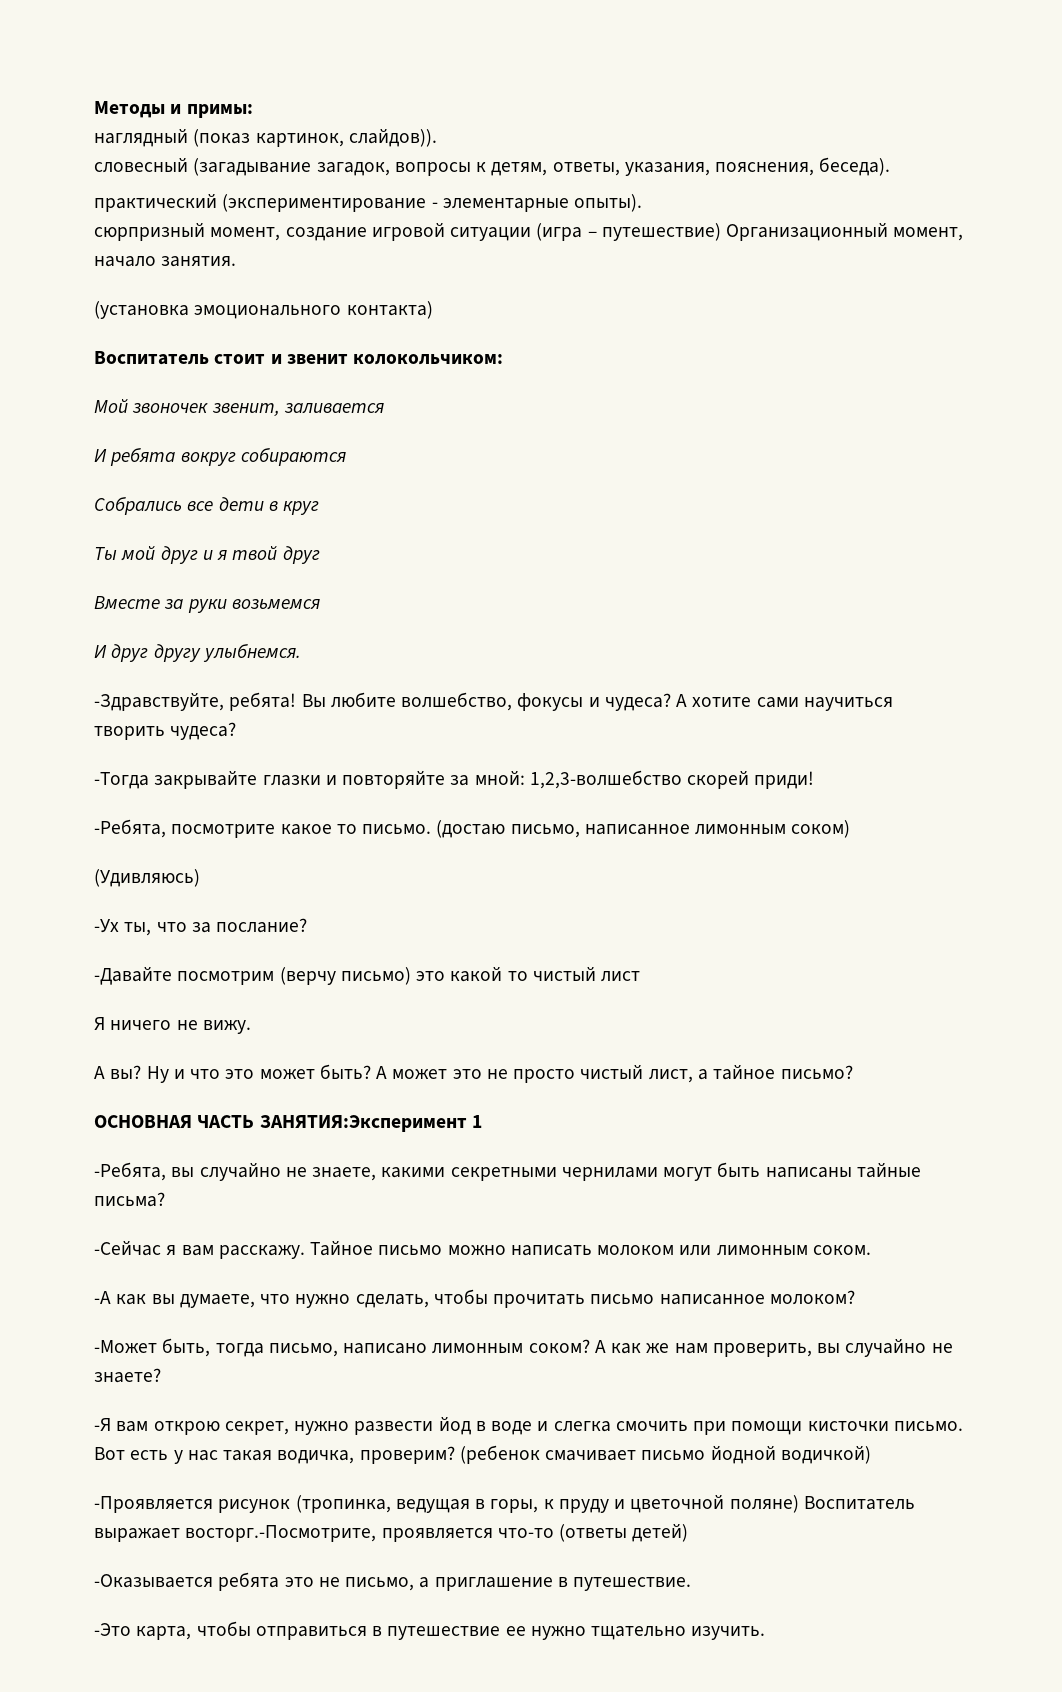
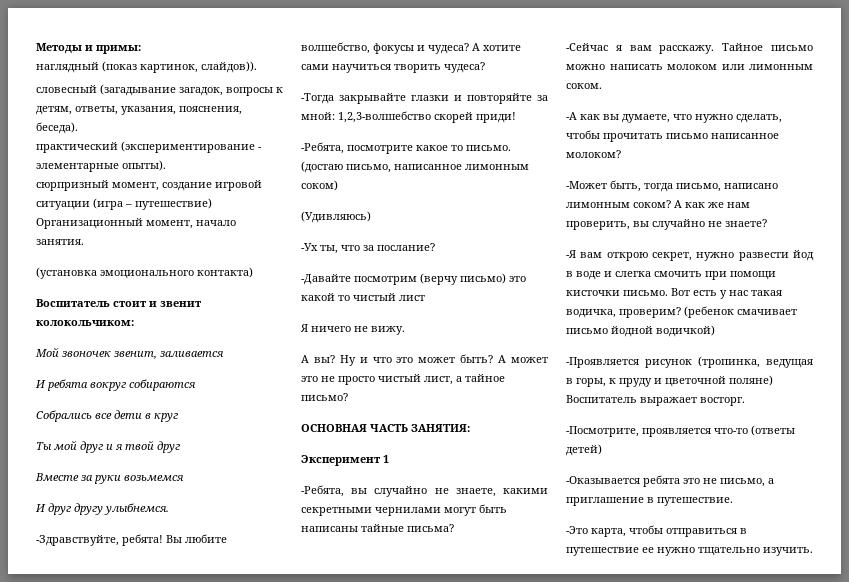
- ОСНОВНАЯ ЧАСТЬ ЗАНЯТИЯ:Эксперимент 1
+ ОСНОВНАЯ ЧАСТЬ ЗАНЯТИЯ:
+ Эксперимент 1
- -Проявляется рисунок (тропинка, ведущая в горы, к пруду и цветочной поляне) Воспитатель выражает восторг.-Посмотрите, проявляется что-то (ответы детей)
+ -Проявляется рисунок (тропинка, ведущая в горы, к пруду и цветочной поляне) Воспитатель выражает восторг.
+ -Посмотрите, проявляется что-то (ответы детей)

